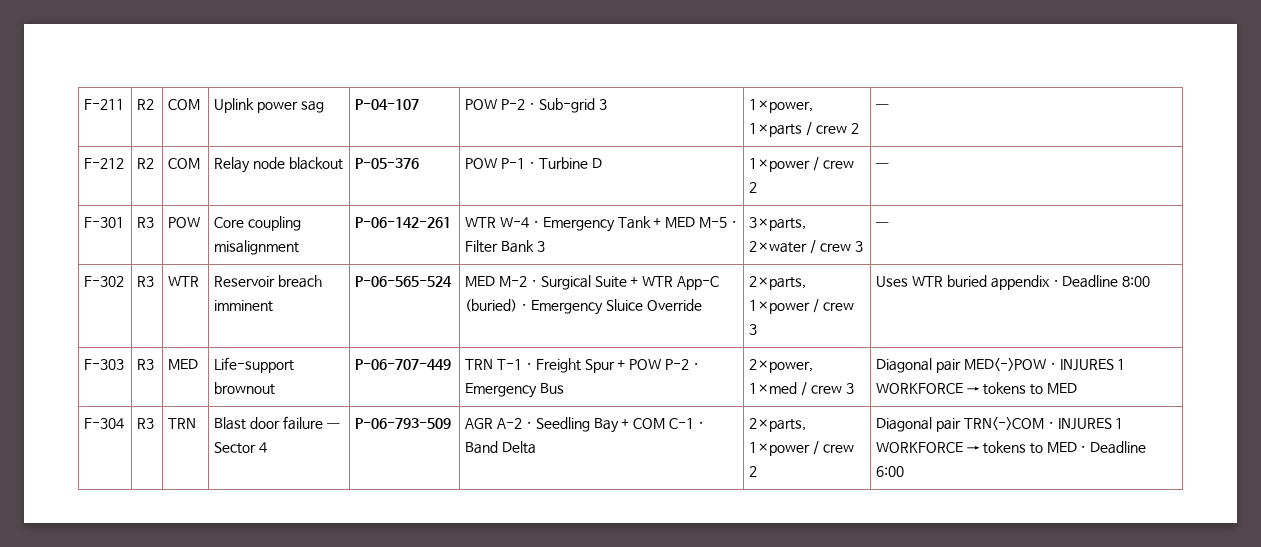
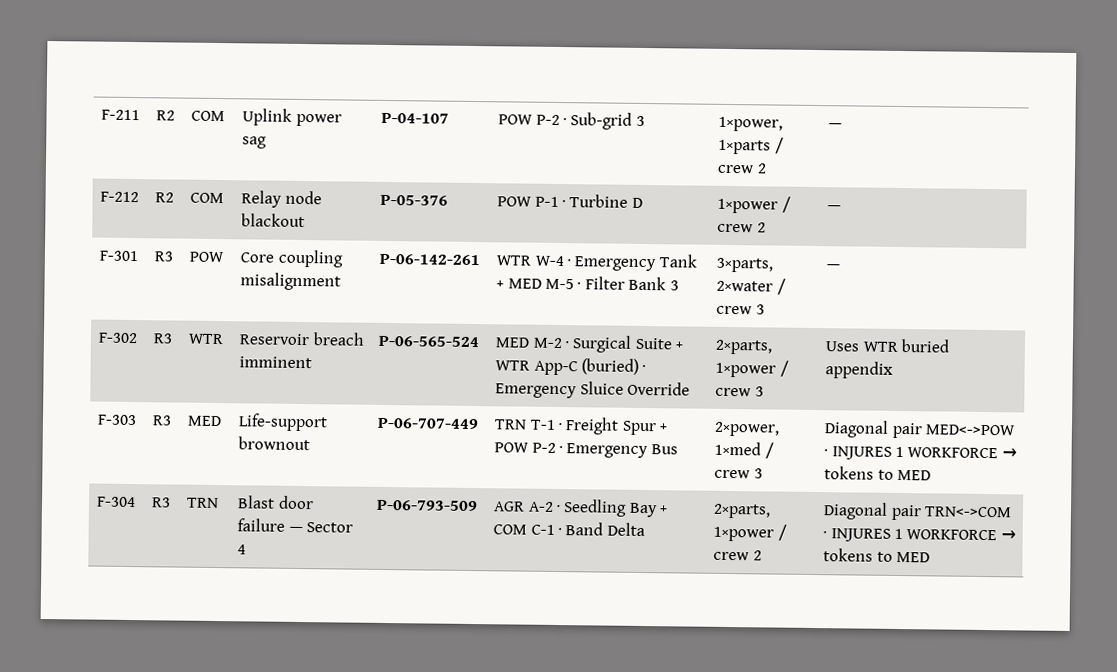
- F-302 | R3 | WTR | Reservoir breach imminent | P-06-565-524 | MED M-2 · Surgical Suite + WTR App-C (buried) · Emergency Sluice Override | 2×parts, 1×power / crew 3 | Uses WTR buried appendix · Deadline 8:00
+ F-302 | R3 | WTR | Reservoir breach imminent | P-06-565-524 | MED M-2 · Surgical Suite + WTR App-C (buried) · Emergency Sluice Override | 2×parts, 1×power / crew 3 | Uses WTR buried appendix
- F-304 | R3 | TRN | Blast door failure — Sector 4 | P-06-793-509 | AGR A-2 · Seedling Bay + COM C-1 · Band Delta | 2×parts, 1×power / crew 2 | Diagonal pair TRN<->COM · INJURES 1 WORKFORCE → tokens to MED · Deadline 6:00
+ F-304 | R3 | TRN | Blast door failure — Sector 4 | P-06-793-509 | AGR A-2 · Seedling Bay + COM C-1 · Band Delta | 2×parts, 1×power / crew 2 | Diagonal pair TRN<->COM · INJURES 1 WORKFORCE → tokens to MED

